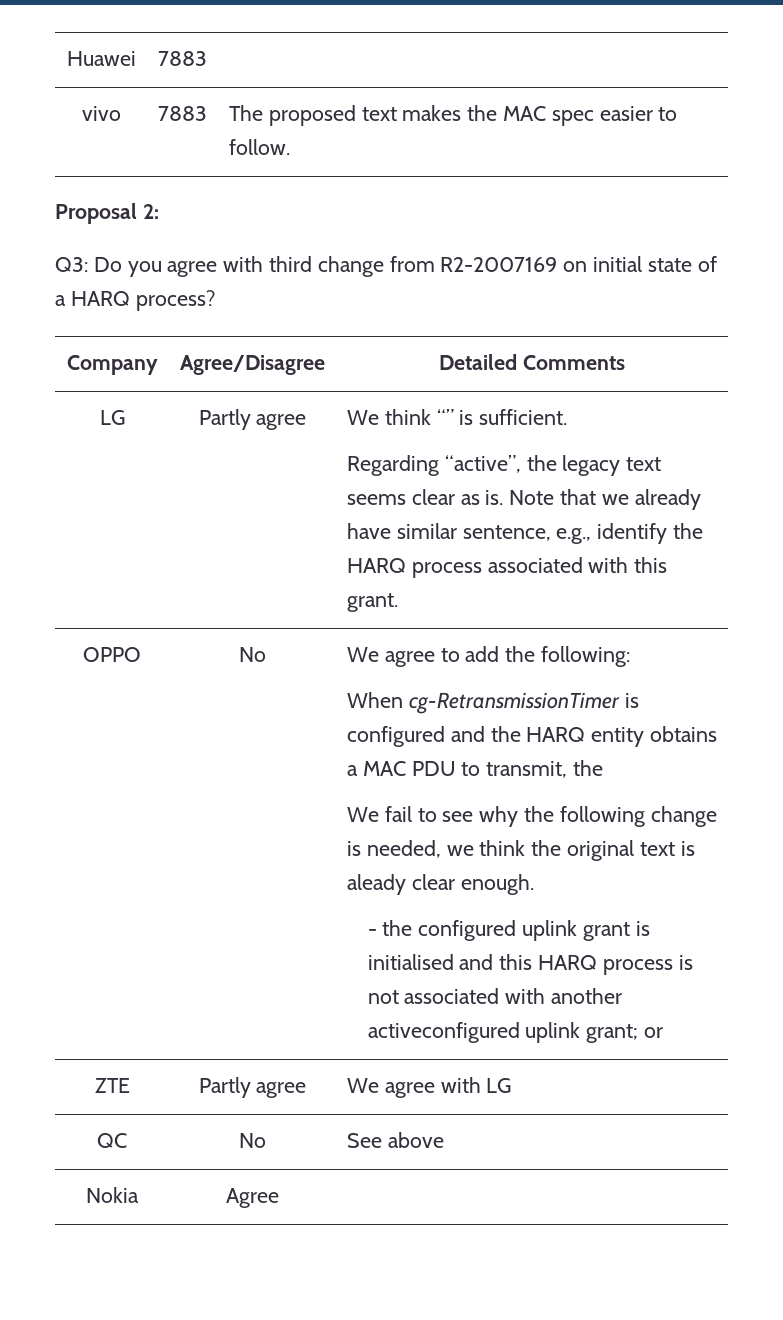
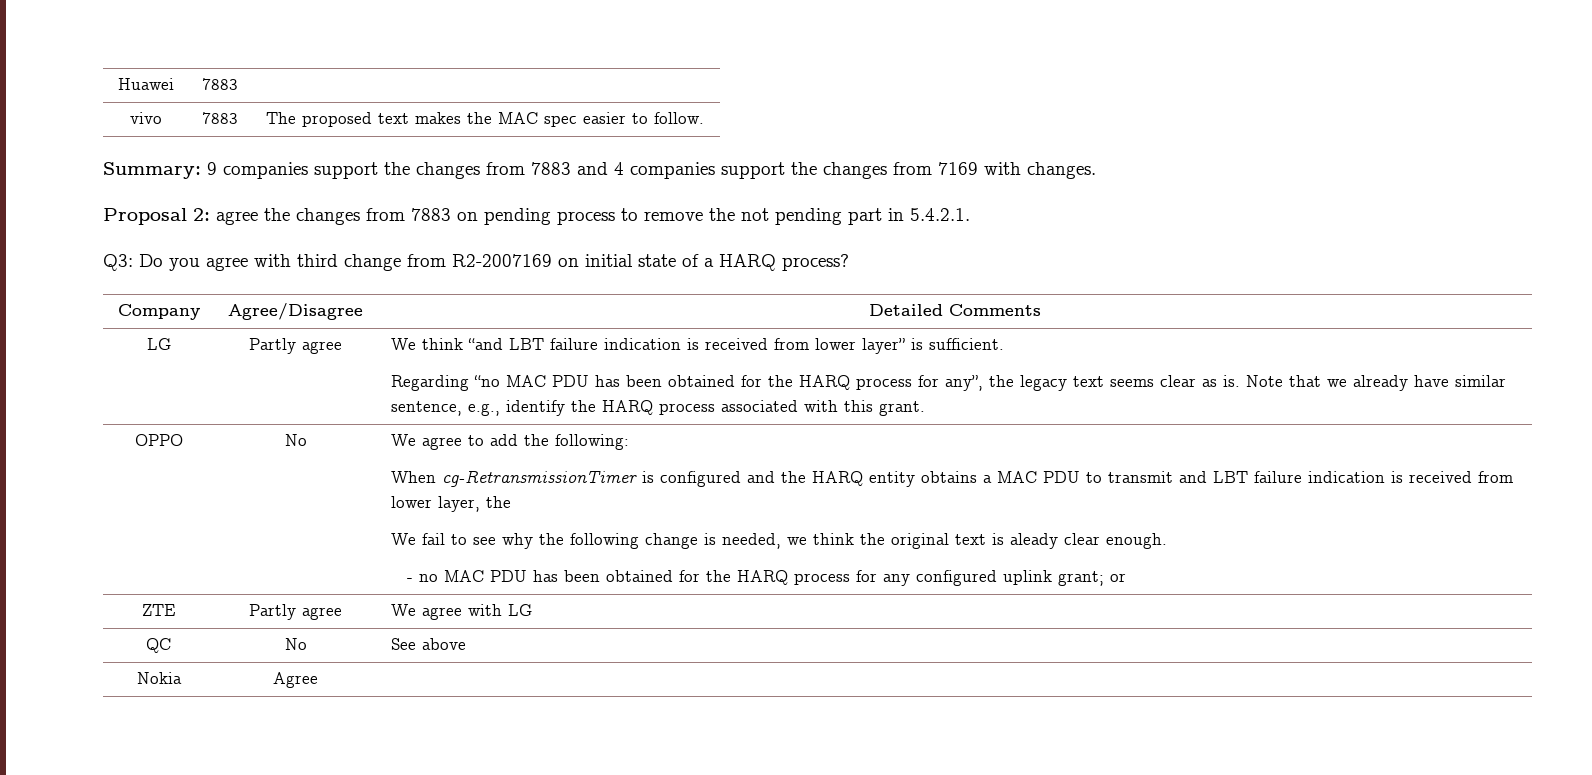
- Proposal 2:
+ Summary: 9 companies support the changes from 7883 and 4 companies support the changes from 7169 with changes.
+ Proposal 2: agree the changes from 7883 on pending process to remove the not pending part in 5.4.2.1.
- We think “” is sufficient.
- Regarding “active”, the legacy text seems clear as is.
+ We think “and LBT failure indication is received from lower layer” is sufficient.
+ Regarding “no MAC PDU has been obtained for the HARQ process for any”, the legacy text seems clear as is.
- When cg-RetransmissionTimer is configured and the HARQ entity obtains a MAC PDU to transmit, the
+ When cg-RetransmissionTimer is configured and the HARQ entity obtains a MAC PDU to transmit and LBT failure indication is received from lower layer, the
- - the configured uplink grant is initialised and this HARQ process is not associated with another activeconfigured uplink grant; or
+ - no MAC PDU has been obtained for the HARQ process for any configured uplink grant; or

